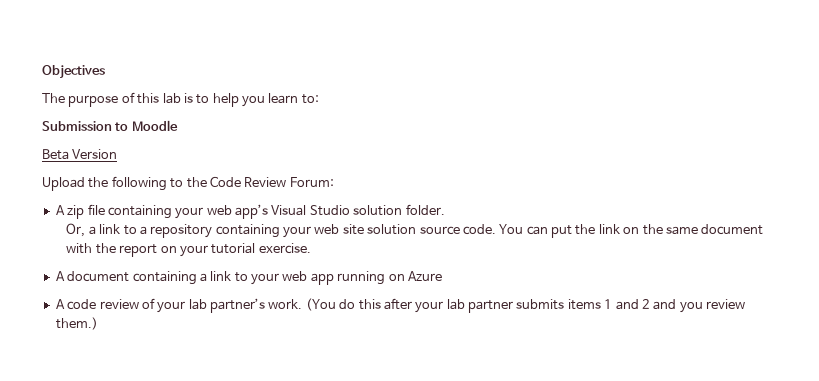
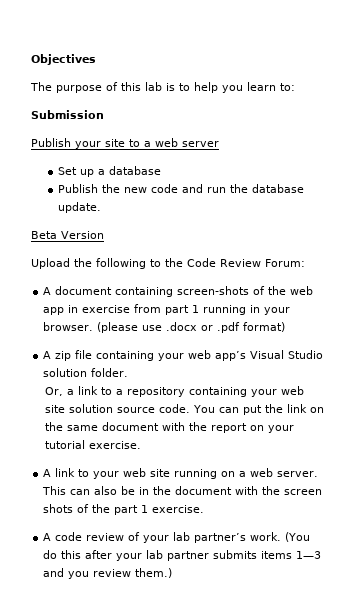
- Submission to Moodle
+ Submission
+ Publish your site to a web server
+ Set up a database
+ Publish the new code and run the database update.
+ A document containing screen-shots of the web app in exercise from part 1 running in your browser. (please use .docx or .pdf format)
- A document containing a link to your web app running on Azure
+ A link to your web site running on a web server. This can also be in the document with the screen shots of the part 1 exercise.
- (You do this after your lab partner submits items 1 and 2 and you review them.)
+ (You do this after your lab partner submits items 1—3 and you review them.)

